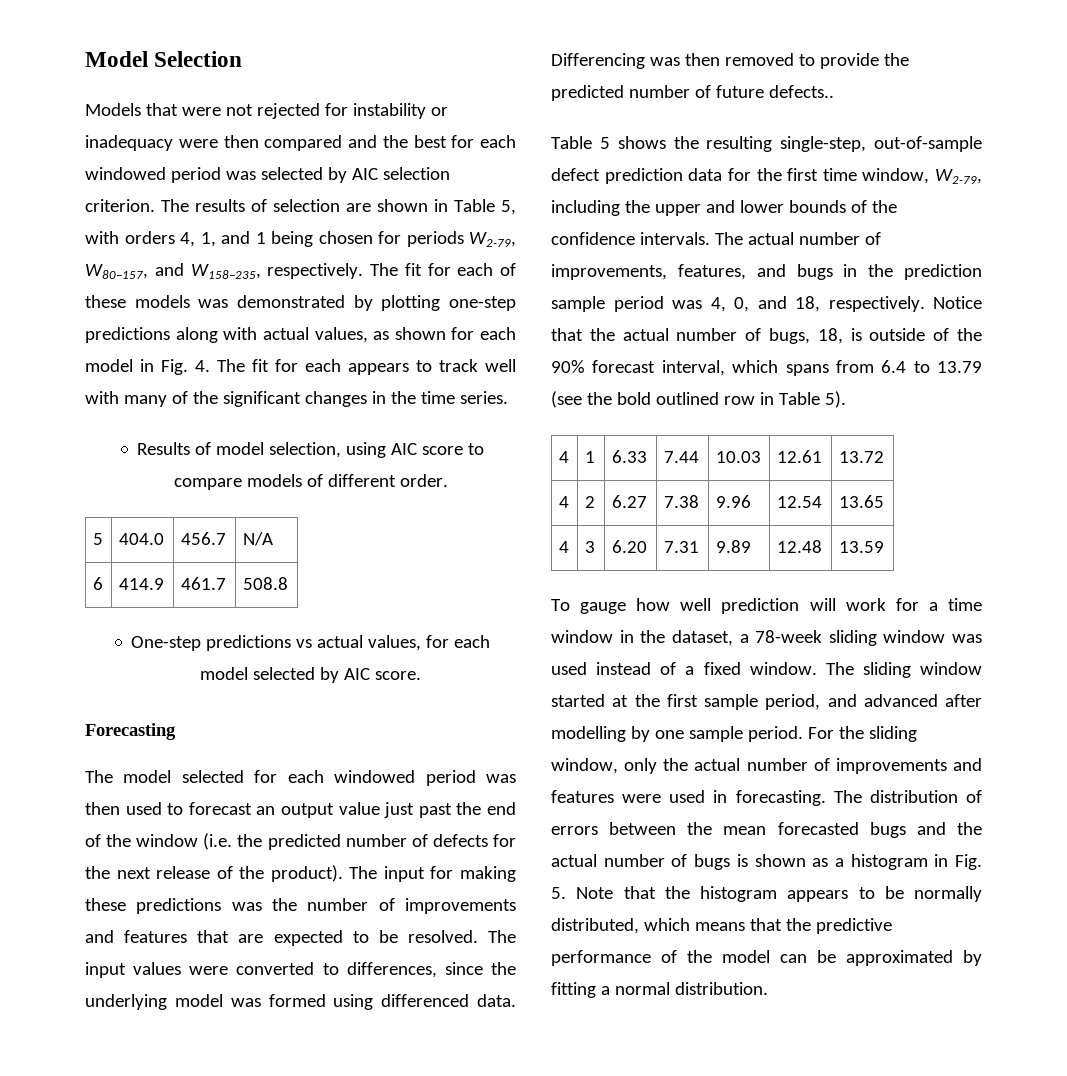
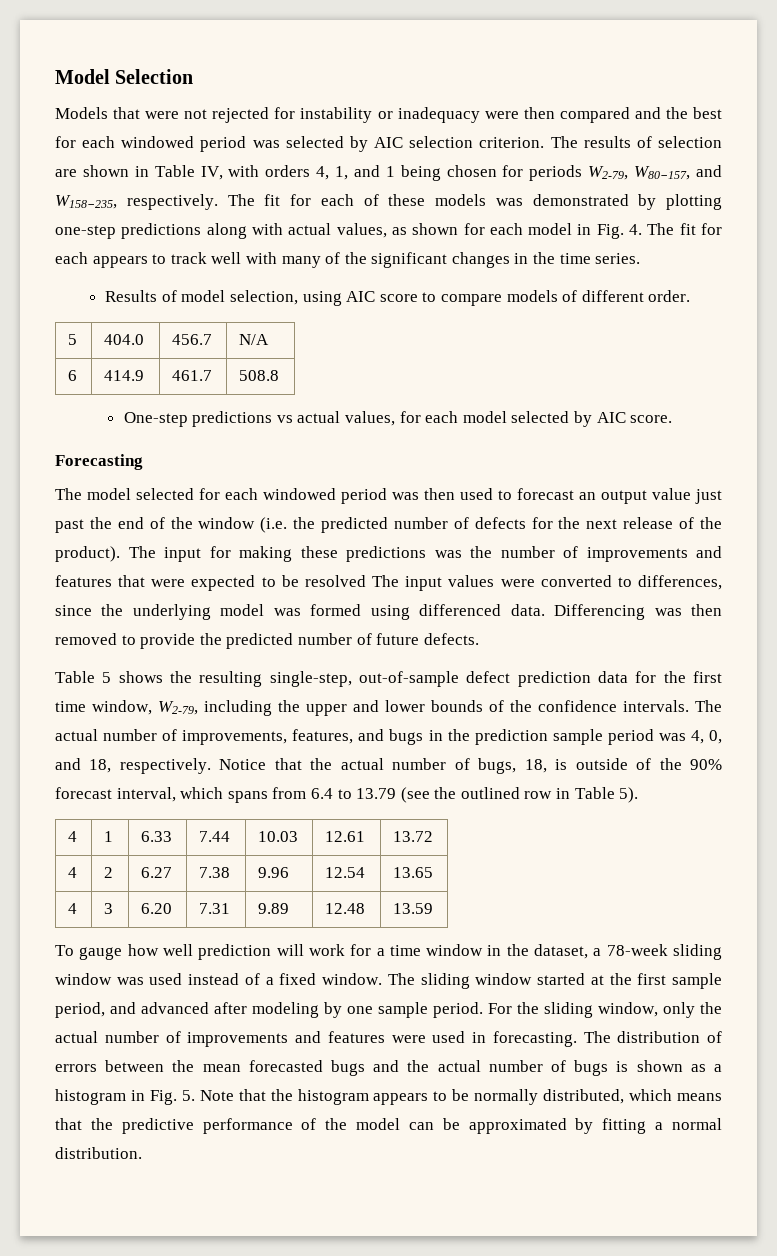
- The results of selection are shown in Table 5, with orders 4, 1, and 1 being chosen for periods W2-79, W80−157, and W158−235, respectively.
+ The results of selection are shown in Table IV, with orders 4, 1, and 1 being chosen for periods W2-79, W80−157, and W158−235, respectively.
- The input for making these predictions was the number of improvements and features that are expected to be resolved. The input values were converted to differences, since the underlying model was formed using differenced data.
+ The input for making these predictions was the number of improvements and features that were expected to be resolved The input values were converted to differences, since the underlying model was formed using differenced data.
- Differencing was then removed to provide the predicted number of future defects..
+ Differencing was then removed to provide the predicted number of future defects.
- Notice that the actual number of bugs, 18, is outside of the 90% forecast interval, which spans from 6.4 to 13.79 (see the bold outlined row in Table 5).
+ Notice that the actual number of bugs, 18, is outside of the 90% forecast interval, which spans from 6.4 to 13.79 (see the outlined row in Table 5).
- The sliding window started at the first sample period, and advanced after modelling by one sample period.
+ The sliding window started at the first sample period, and advanced after modeling by one sample period.

